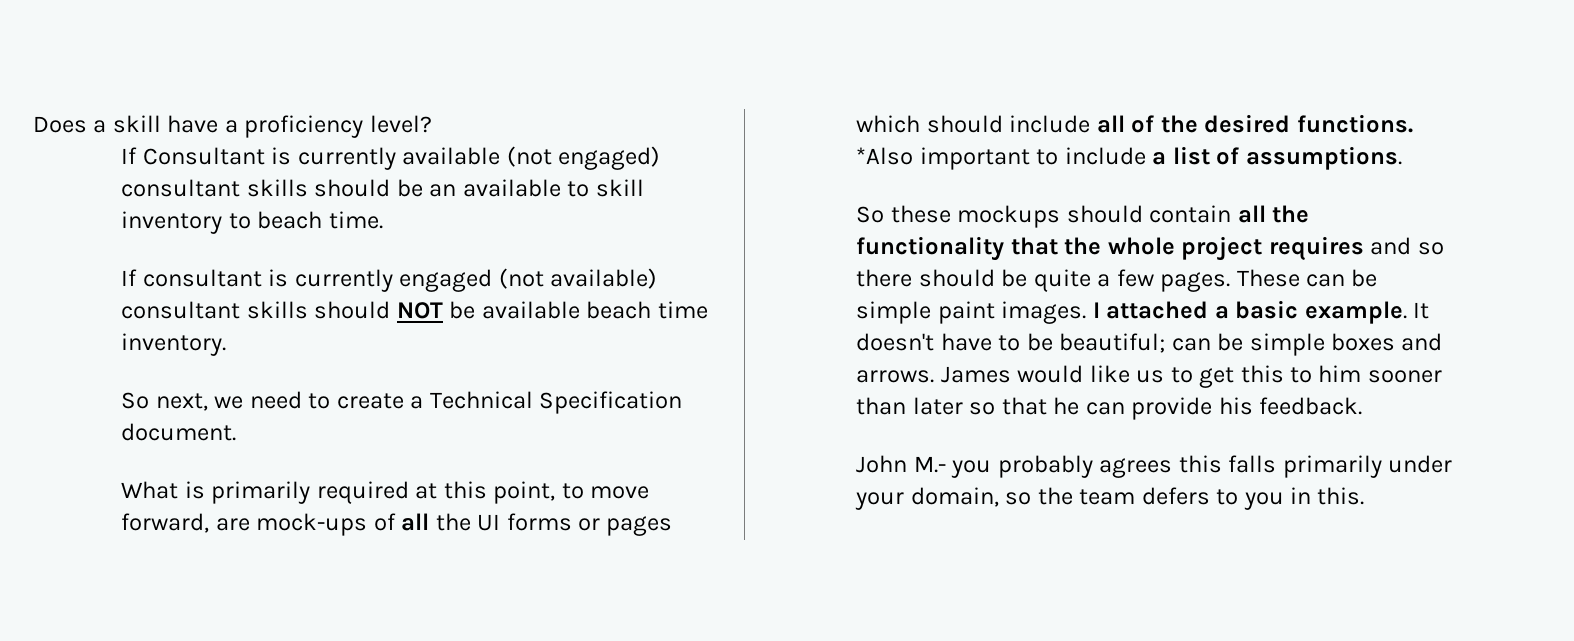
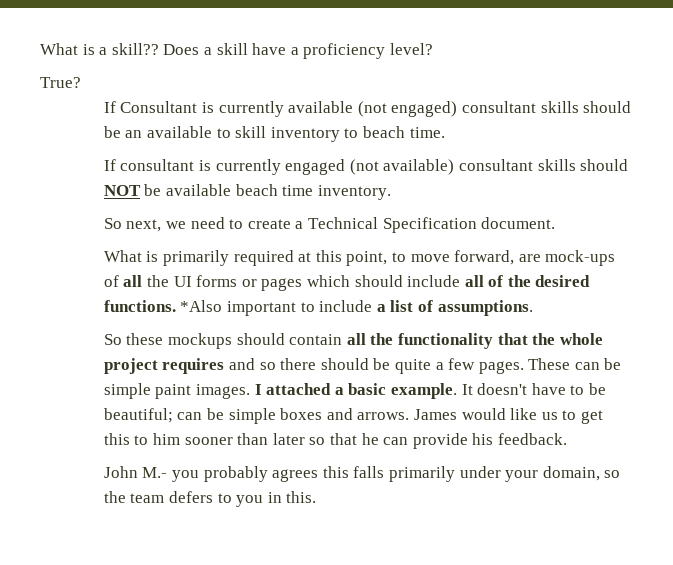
+ What is a skill??
+ True?

